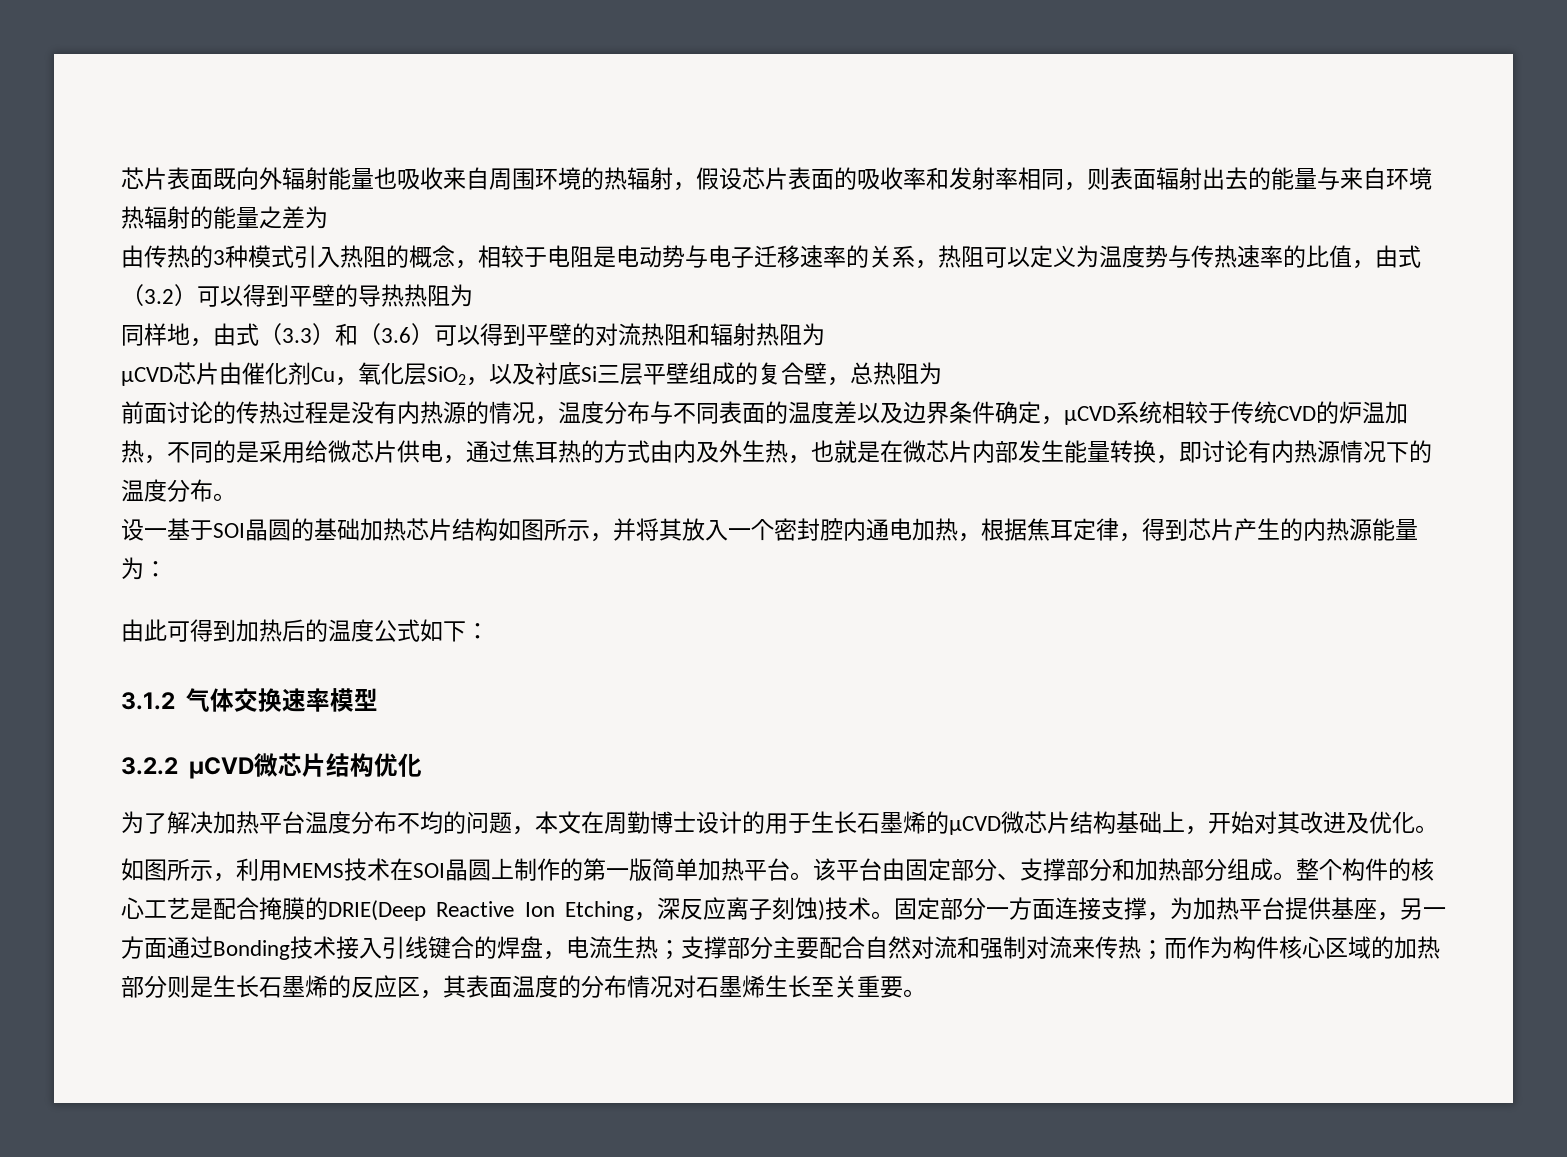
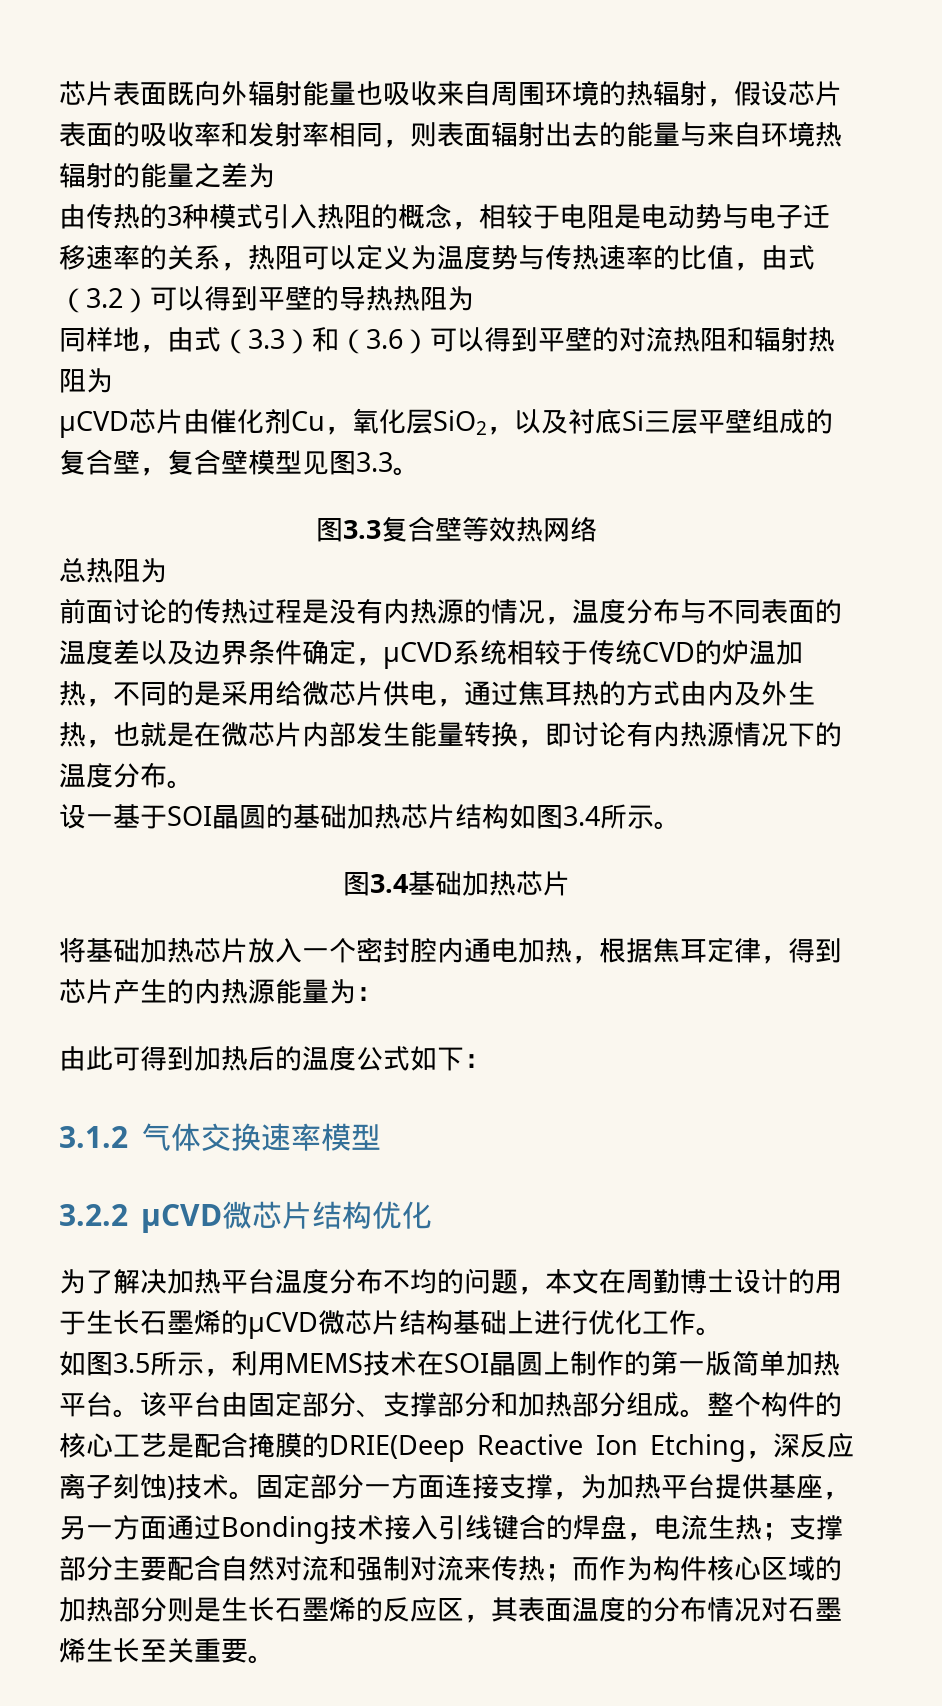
- μCVD芯片由催化剂Cu，氧化层SiO2，以及衬底Si三层平壁组成的复合壁，总热阻为
+ μCVD芯片由催化剂Cu，氧化层SiO2，以及衬底Si三层平壁组成的复合壁，复合壁模型见图3.3。
+ 图3.3复合壁等效热网络
+ 总热阻为
- 设一基于SOI晶圆的基础加热芯片结构如图所示，并将其放入一个密封腔内通电加热，根据焦耳定律，得到芯片产生的内热源能量为：
+ 设一基于SOI晶圆的基础加热芯片结构如图3.4所示。
+ 图3.4基础加热芯片
+ 将基础加热芯片放入一个密封腔内通电加热，根据焦耳定律，得到芯片产生的内热源能量为：
- 为了解决加热平台温度分布不均的问题，本文在周勤博士设计的用于生长石墨烯的μCVD微芯片结构基础上，开始对其改进及优化。
+ 为了解决加热平台温度分布不均的问题，本文在周勤博士设计的用于生长石墨烯的μCVD微芯片结构基础上进行优化工作。
- 如图所示，利用MEMS技术在SOI晶圆上制作的第一版简单加热平台。
+ 如图3.5所示，利用MEMS技术在SOI晶圆上制作的第一版简单加热平台。

